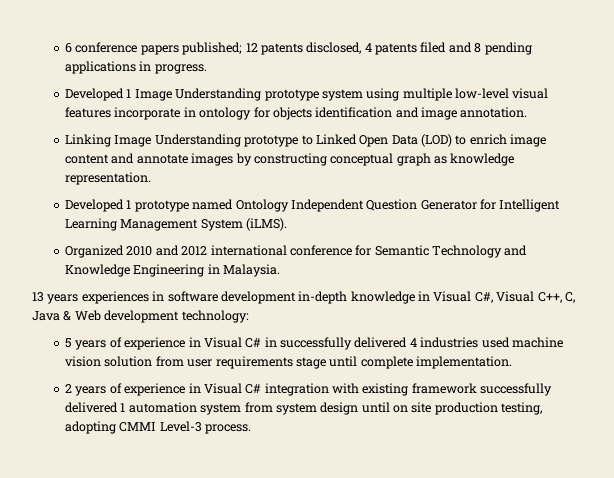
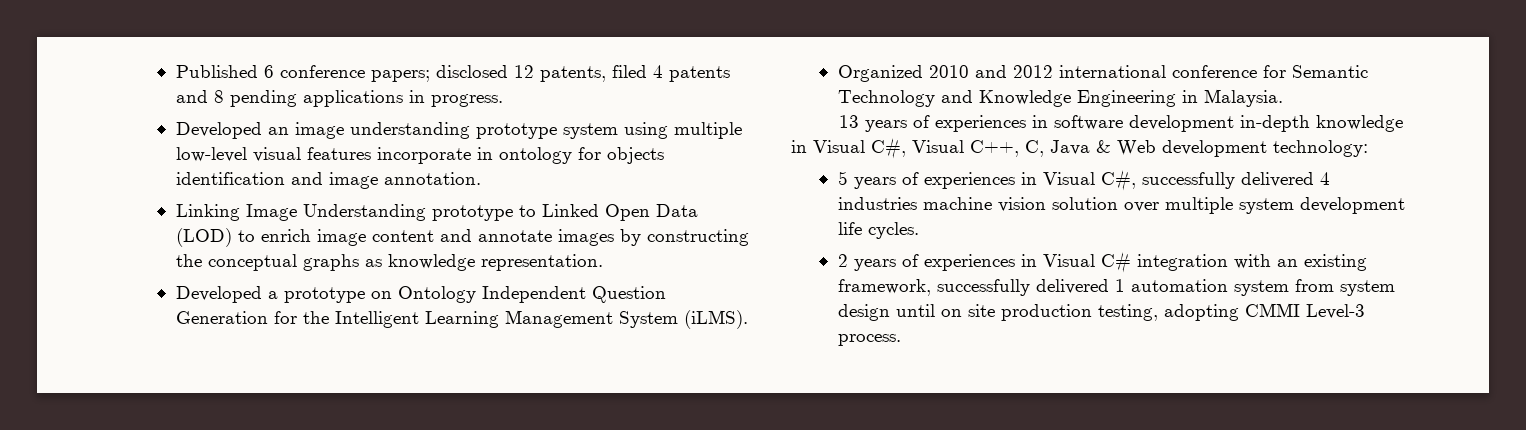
- 6 conference papers published; 12 patents disclosed, 4 patents filed and 8 pending applications in progress.
+ Published 6 conference papers; disclosed 12 patents, filed 4 patents and 8 pending applications in progress.
- Developed 1 Image Understanding prototype system using multiple low-level visual features incorporate in ontology for objects identification and image annotation.
+ Developed an image understanding prototype system using multiple low-level visual features incorporate in ontology for objects identification and image annotation.
- Linking Image Understanding prototype to Linked Open Data (LOD) to enrich image content and annotate images by constructing conceptual graph as knowledge representation.
+ Linking Image Understanding prototype to Linked Open Data (LOD) to enrich image content and annotate images by constructing the conceptual graphs as knowledge representation.
- Developed 1 prototype named Ontology Independent Question Generator for Intelligent Learning Management System (iLMS).
+ Developed a prototype on Ontology Independent Question Generation for the Intelligent Learning Management System (iLMS).
- 13 years experiences in software development in-depth knowledge in Visual C#, Visual C++, C, Java & Web development technology:
+ 13 years of experiences in software development in-depth knowledge in Visual C#, Visual C++, C, Java & Web development technology:
- 5 years of experience in Visual C# in successfully delivered 4 industries used machine vision solution from user requirements stage until complete implementation.
+ 5 years of experiences in Visual C#, successfully delivered 4 industries machine vision solution over multiple system development life cycles.
- 2 years of experience in Visual C# integration with existing framework successfully delivered 1 automation system from system design until on site production testing, adopting CMMI Level-3 process.
+ 2 years of experiences in Visual C# integration with an existing framework, successfully delivered 1 automation system from system design until on site production testing, adopting CMMI Level-3 process.

